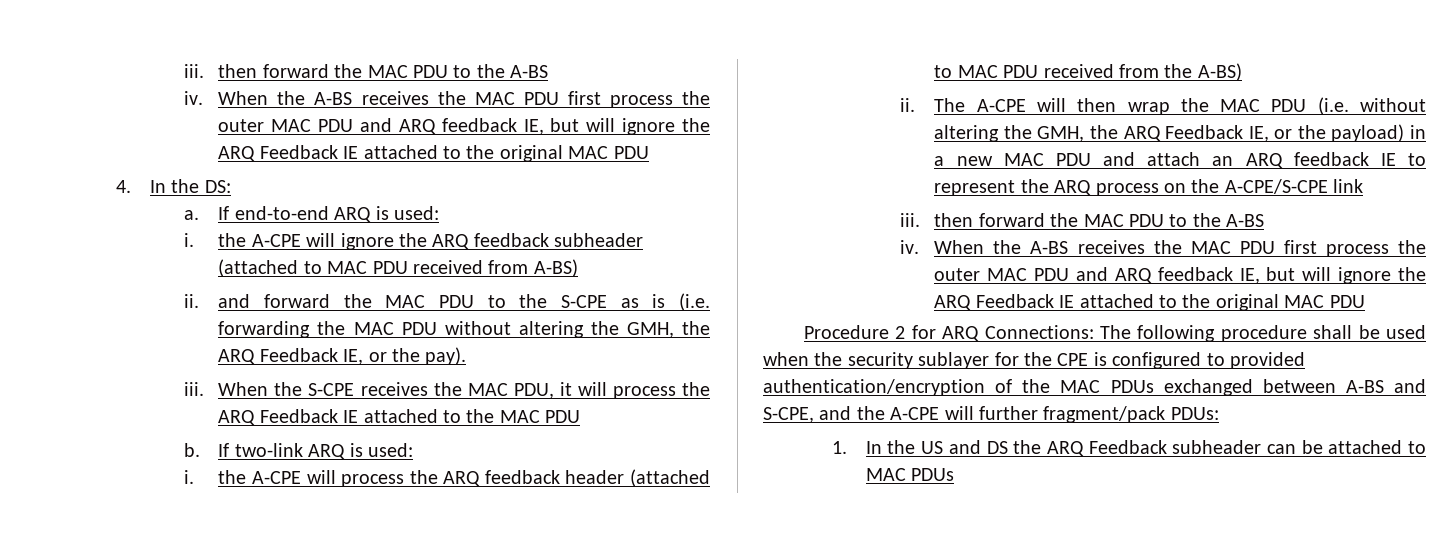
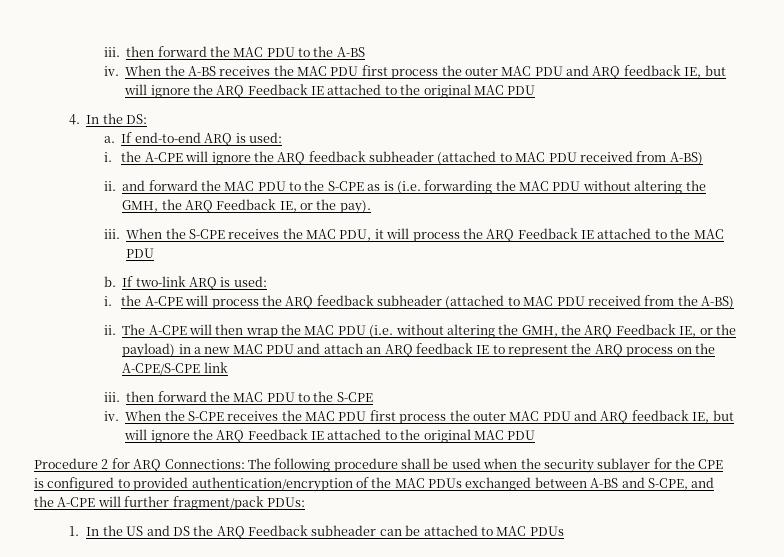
- i. the A-CPE will process the ARQ feedback header (attached to MAC PDU received from the A-BS)
+ i. the A-CPE will process the ARQ feedback subheader (attached to MAC PDU received from the A-BS)
  The A-CPE will then wrap the MAC PDU (i.e. without altering the GMH, the ARQ Feedback IE, or the payload) in a new MAC PDU and attach an ARQ feedback IE to represent the ARQ process on the A-CPE/S-CPE link
- iii. then forward the MAC PDU to the A-BS
- iv. When the A-BS receives the MAC PDU first process the outer MAC PDU and ARQ feedback IE, but will ignore the ARQ Feedback IE attached to the original MAC PDU
+ iii. then forward the MAC PDU to the S-CPE
+ iv. When the S-CPE receives the MAC PDU first process the outer MAC PDU and ARQ feedback IE, but will ignore the ARQ Feedback IE attached to the original MAC PDU

